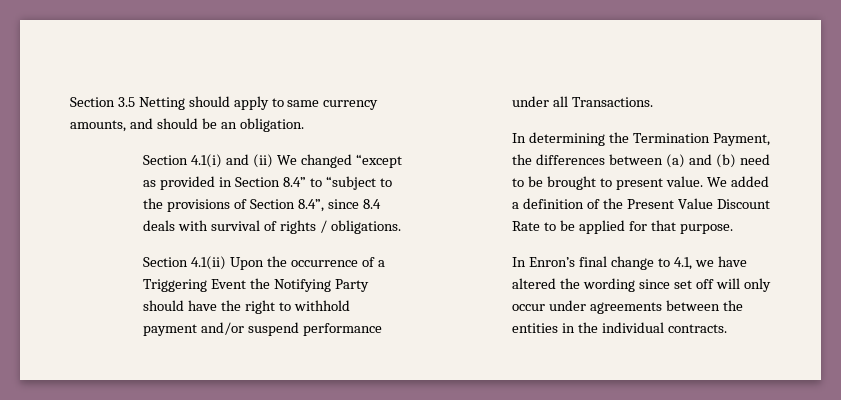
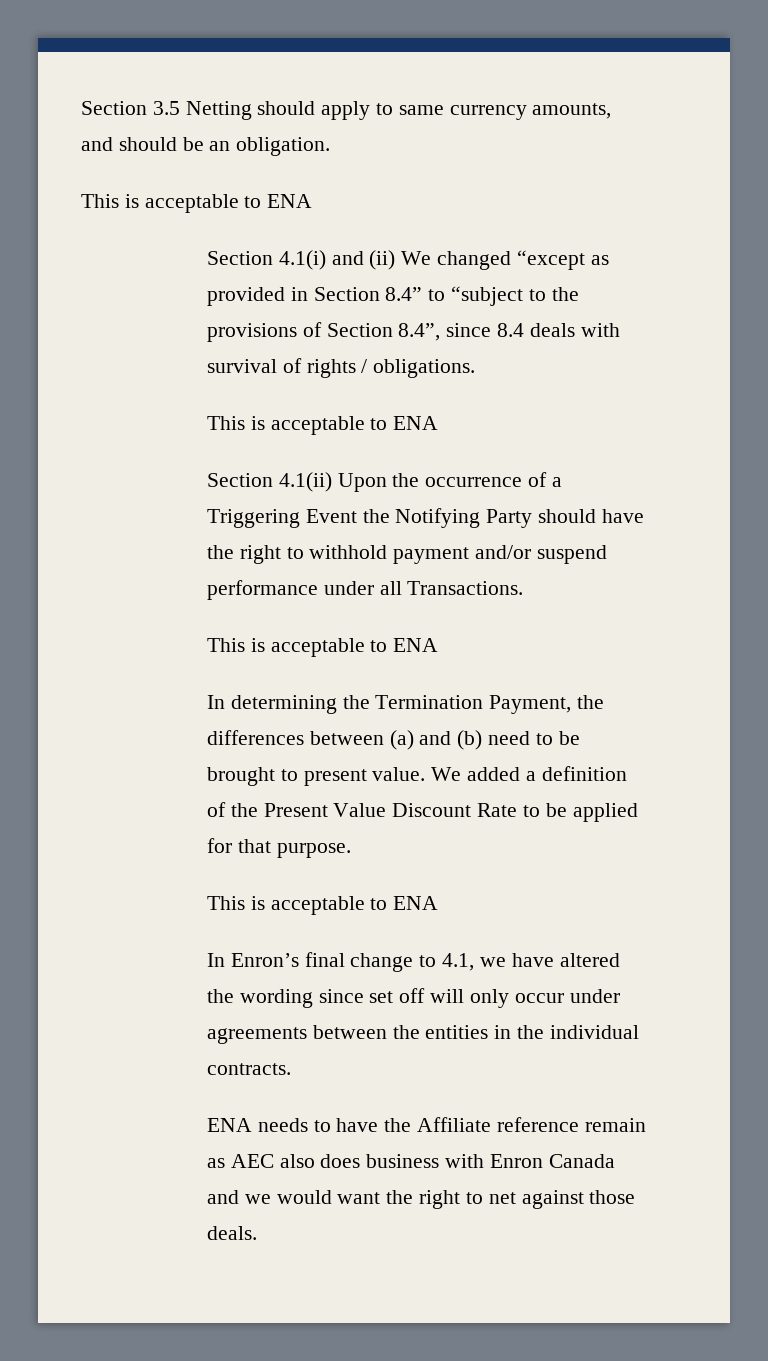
  Section 3.5 Netting should apply to same currency amounts, and should be an obligation.
+ This is acceptable to ENA
  Section 4.1(i) and (ii) We changed “except as provided in Section 8.4” to “subject to the provisions of Section 8.4”, since 8.4 deals with survival of rights / obligations.
+ This is acceptable to ENA
  Section 4.1(ii) Upon the occurrence of a Triggering Event the Notifying Party should have the right to withhold payment and/or suspend performance under all Transactions.
+ This is acceptable to ENA
  We added a definition of the Present Value Discount Rate to be applied for that purpose.
+ This is acceptable to ENA
+ ENA needs to have the Affiliate reference remain as AEC also does business with Enron Canada and we would want the right to net against those deals.

